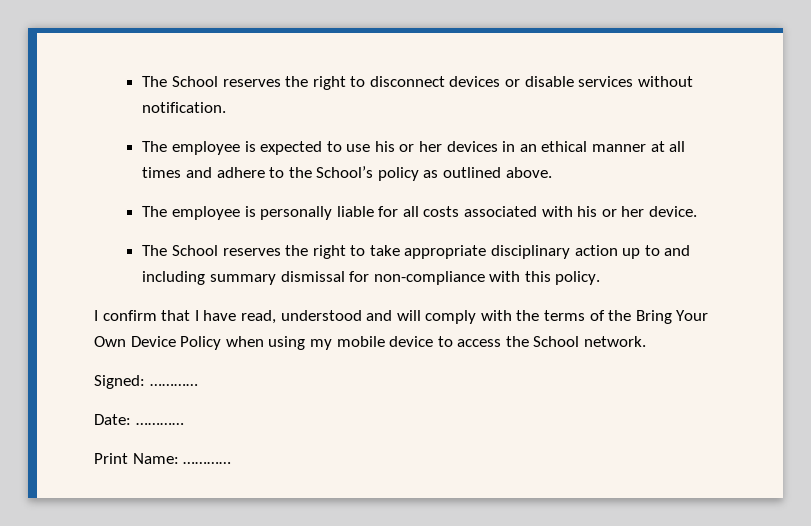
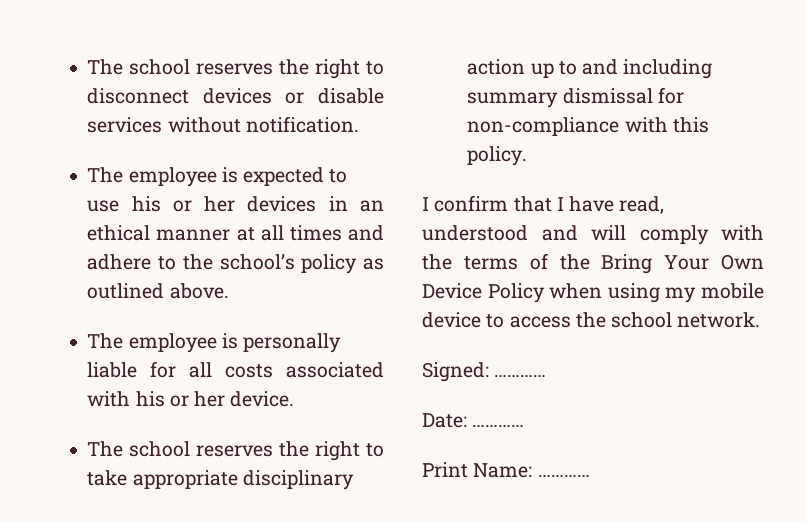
- The School reserves the right to disconnect devices or disable services without notification.
+ The school reserves the right to disconnect devices or disable services without notification.
- The employee is expected to use his or her devices in an ethical manner at all times and adhere to the School’s policy as outlined above.
+ The employee is expected to use his or her devices in an ethical manner at all times and adhere to the school’s policy as outlined above.
- The School reserves the right to take appropriate disciplinary action up to and including summary dismissal for non-compliance with this policy.
+ The school reserves the right to take appropriate disciplinary action up to and including summary dismissal for non-compliance with this policy.
- I confirm that I have read, understood and will comply with the terms of the Bring Your Own Device Policy when using my mobile device to access the School network.
+ I confirm that I have read, understood and will comply with the terms of the Bring Your Own Device Policy when using my mobile device to access the school network.

